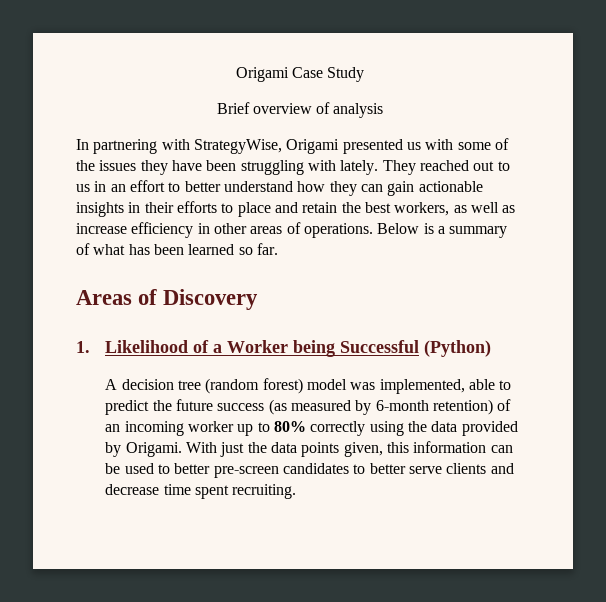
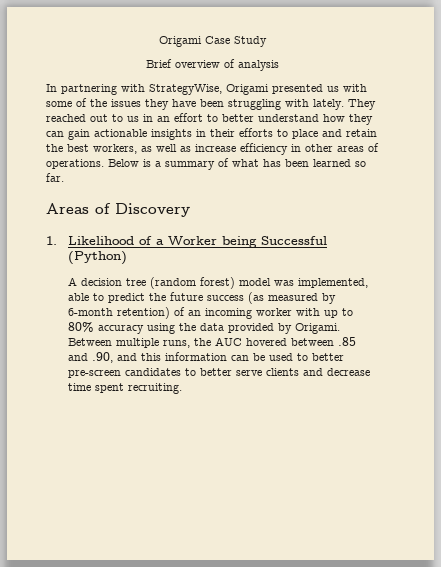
- A decision tree (random forest) model was implemented, able to predict the future success (as measured by 6-month retention) of an incoming worker up to 80% correctly using the data provided by Origami.
+ A decision tree (random forest) model was implemented, able to predict the future success (as measured by 6-month retention) of an incoming worker with up to 80% accuracy using the data provided by Origami.
- With just the data points given, this information can be used to better pre-screen candidates to better serve clients and decrease time spent recruiting.
+ Between multiple runs, the AUC hovered between .85 and .90, and this information can be used to better pre-screen candidates to better serve clients and decrease time spent recruiting.

